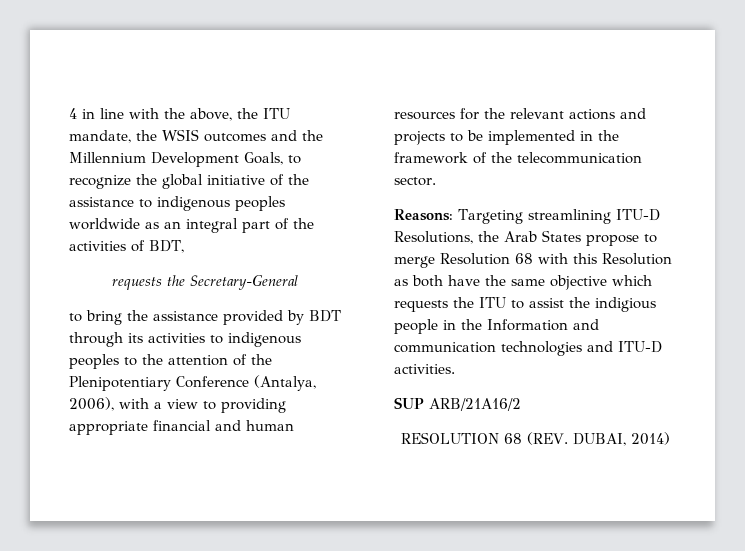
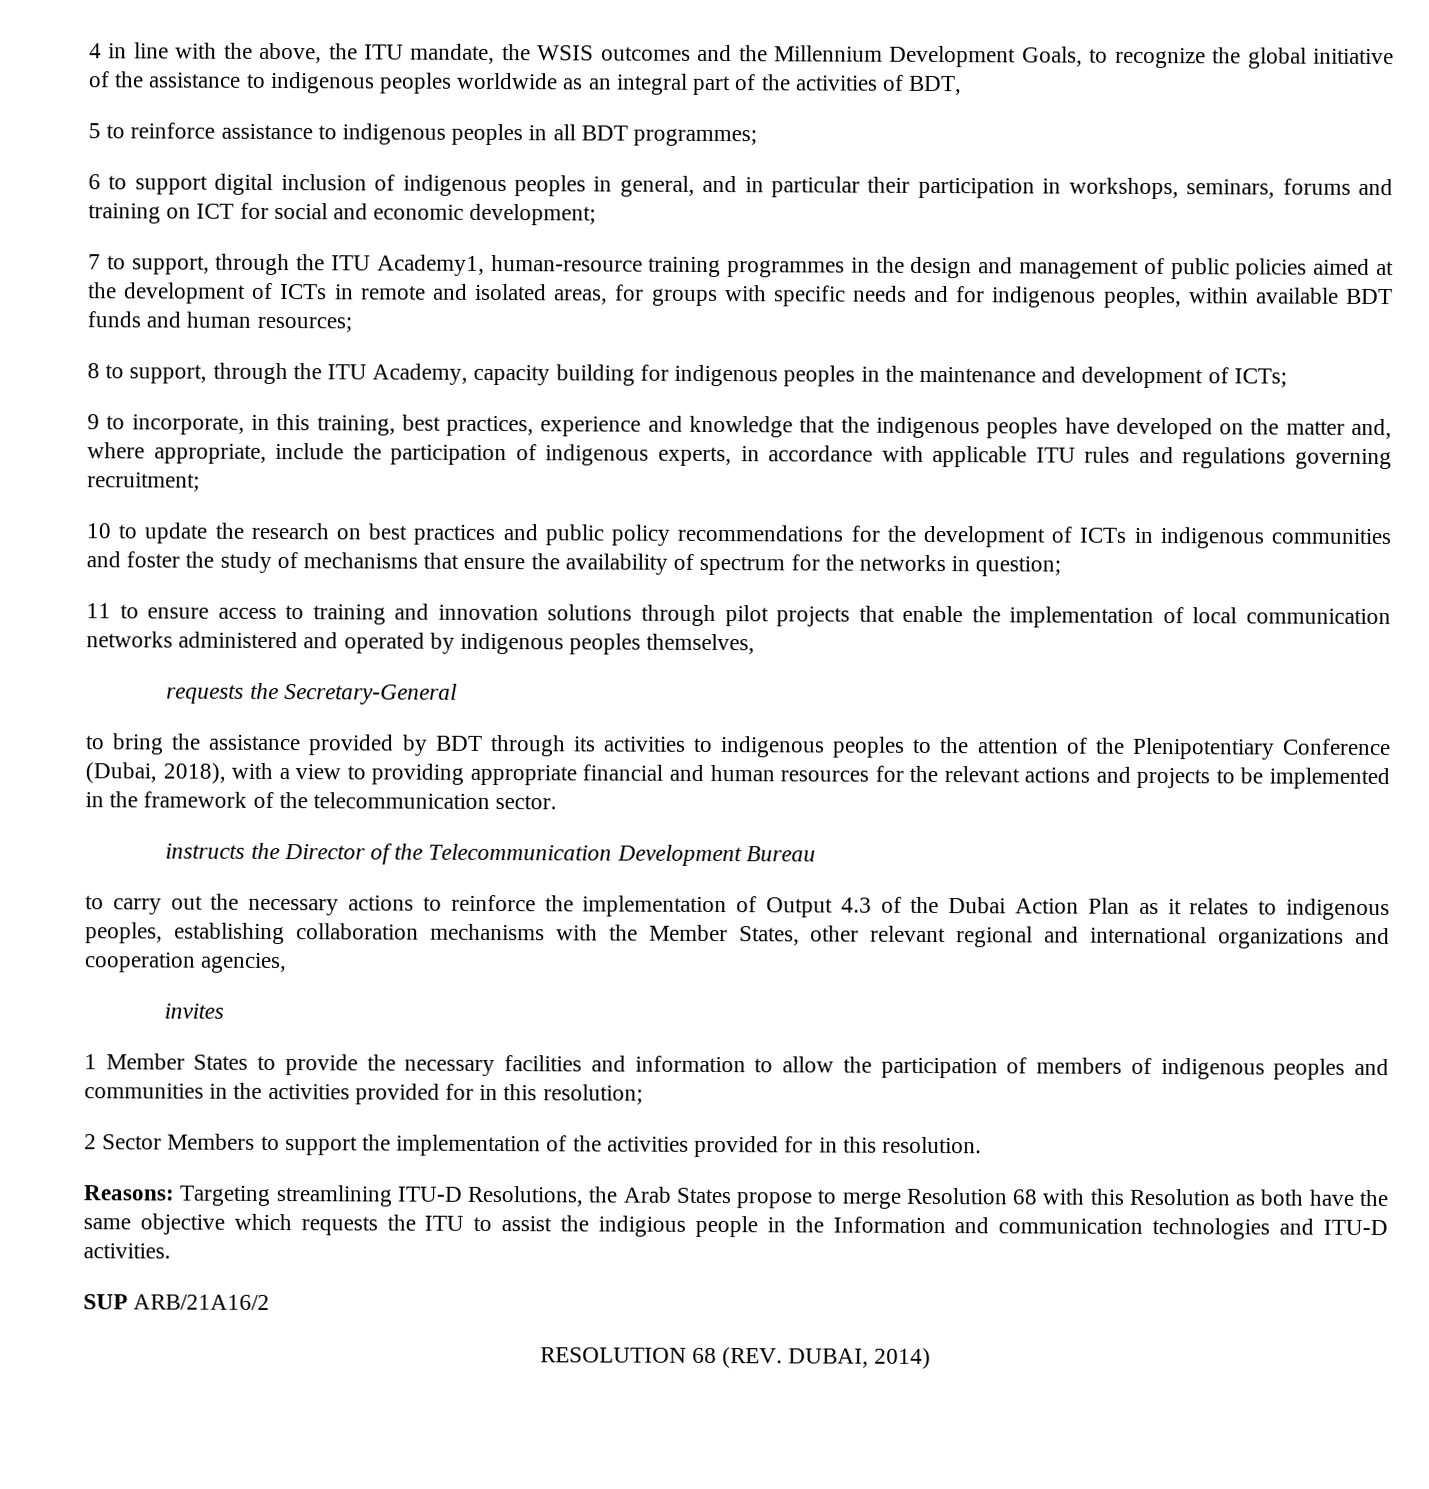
+ 5 to reinforce assistance to indigenous peoples in all BDT programmes;
+ 6 to support digital inclusion of indigenous peoples in general, and in particular their participation in workshops, seminars, forums and training on ICT for social and economic development;
+ 7 to support, through the ITU Academy1, human-resource training programmes in the design and management of public policies aimed at the development of ICTs in remote and isolated areas, for groups with specific needs and for indigenous peoples, within available BDT funds and human resources;
+ 8 to support, through the ITU Academy, capacity building for indigenous peoples in the maintenance and development of ICTs;
+ 9 to incorporate, in this training, best practices, experience and knowledge that the indigenous peoples have developed on the matter and, where appropriate, include the participation of indigenous experts, in accordance with applicable ITU rules and regulations governing recruitment;
+ 10 to update the research on best practices and public policy recommendations for the development of ICTs in indigenous communities and foster the study of mechanisms that ensure the availability of spectrum for the networks in question;
+ 11 to ensure access to training and innovation solutions through pilot projects that enable the implementation of local communication networks administered and operated by indigenous peoples themselves,
- to bring the assistance provided by BDT through its activities to indigenous peoples to the attention of the Plenipotentiary Conference (Antalya, 2006), with a view to providing appropriate financial and human resources for the relevant actions and projects to be implemented in the framework of the telecommunication sector.
+ to bring the assistance provided by BDT through its activities to indigenous peoples to the attention of the Plenipotentiary Conference (Dubai, 2018), with a view to providing appropriate financial and human resources for the relevant actions and projects to be implemented in the framework of the telecommunication sector.
+ instructs the Director of the Telecommunication Development Bureau
+ to carry out the necessary actions to reinforce the implementation of Output 4.3 of the Dubai Action Plan as it relates to indigenous peoples, establishing collaboration mechanisms with the Member States, other relevant regional and international organizations and cooperation agencies,
+ invites
+ 1 Member States to provide the necessary facilities and information to allow the participation of members of indigenous peoples and communities in the activities provided for in this resolution;
+ 2 Sector Members to support the implementation of the activities provided for in this resolution.

